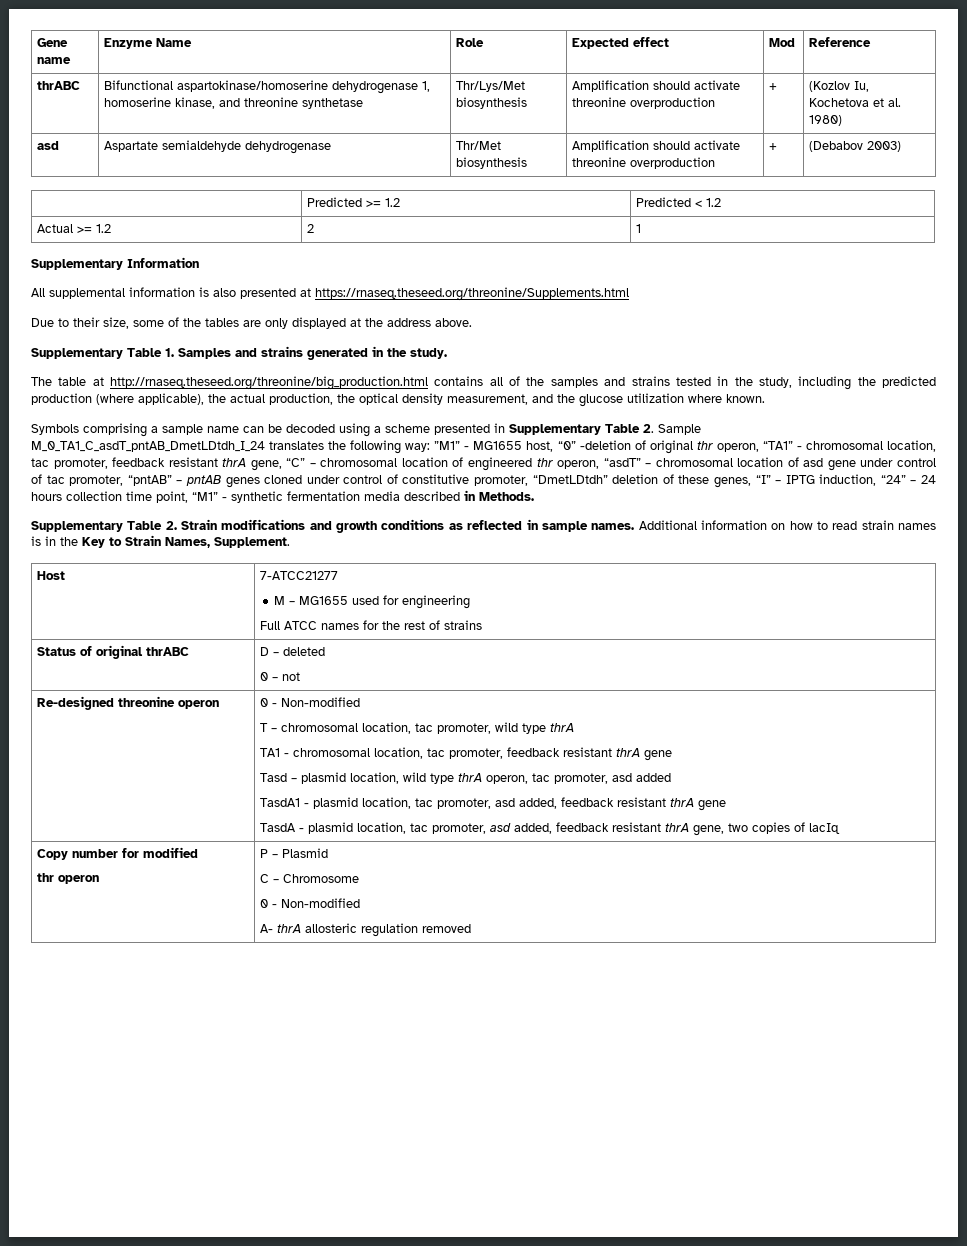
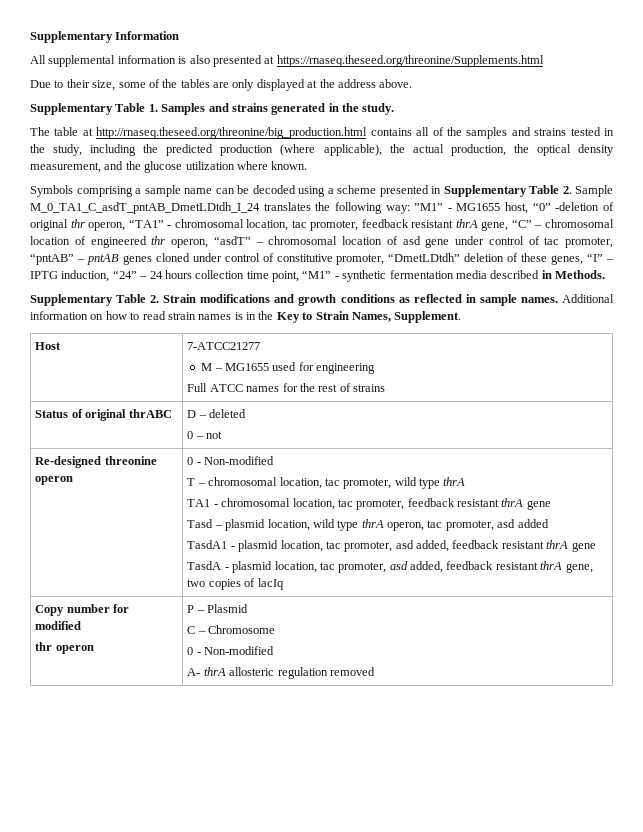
- Gene name | Enzyme Name | Role | Expected effect | Mod | Reference
- thrABC | Bifunctional aspartokinase/homoserine dehydrogenase 1, homoserine kinase, and threonine synthetase | Thr/Lys/Met biosynthesis | Amplification should activate threonine overproduction | + | (Kozlov Iu, Kochetova et al. 1980)
- asd | Aspartate semialdehyde dehydrogenase | Thr/Met biosynthesis | Amplification should activate threonine overproduction | + | (Debabov 2003)
- | Predicted >= 1.2 | Predicted < 1.2
- Actual >= 1.2 | 2 | 1

